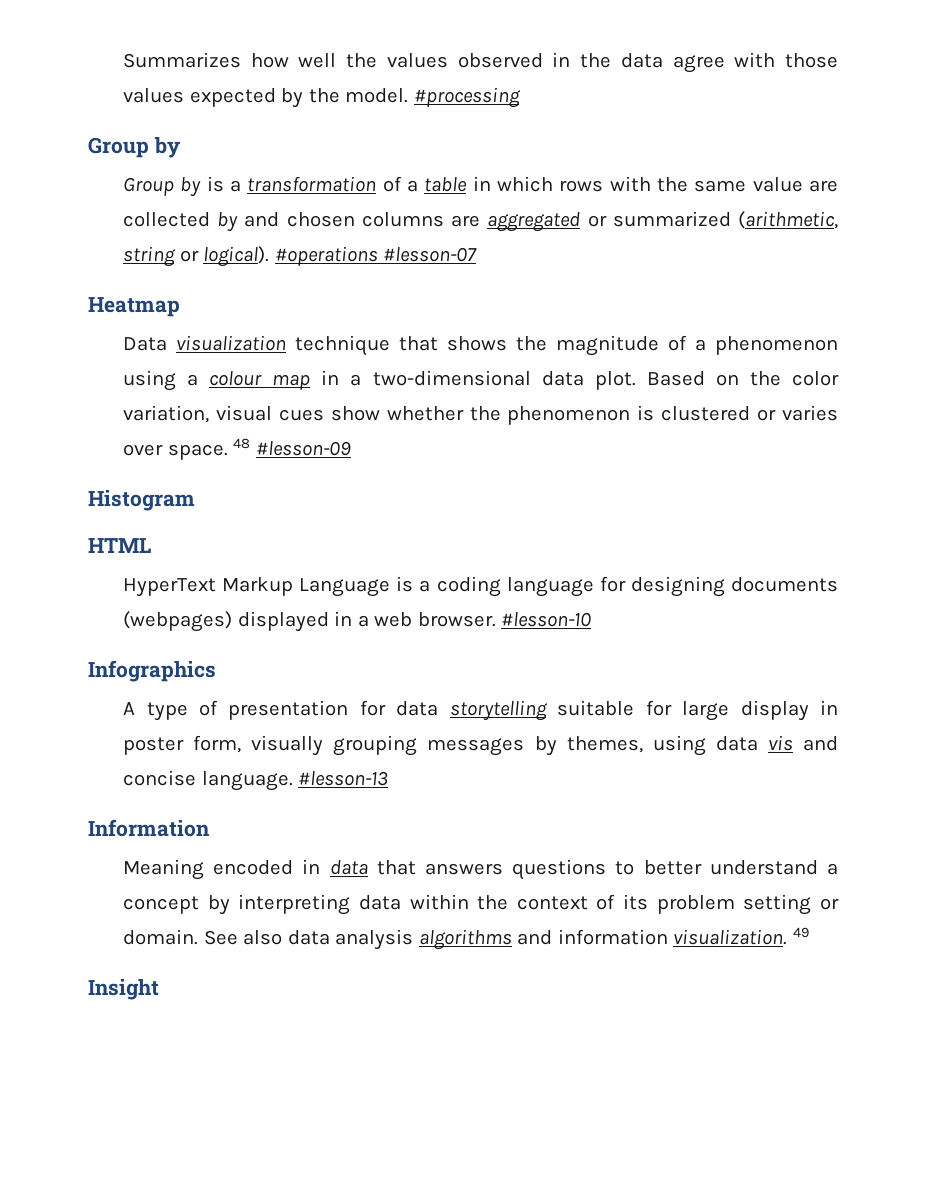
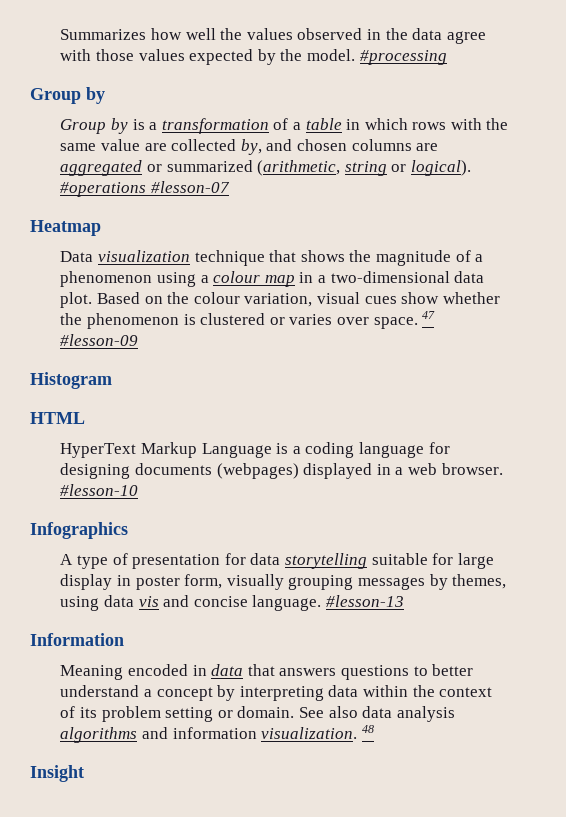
- Group by is a transformation of a table in which rows with the same value are collected by and chosen columns are aggregated or summarized (arithmetic, string or logical).
+ Group by is a transformation of a table in which rows with the same value are collected by, and chosen columns are aggregated or summarized (arithmetic, string or logical).
- Based on the color variation, visual cues show whether the phenomenon is clustered or varies over space.
+ Based on the colour variation, visual cues show whether the phenomenon is clustered or varies over space.
- 48 #lesson-09
+ 47 #lesson-09
- 49
+ 48

